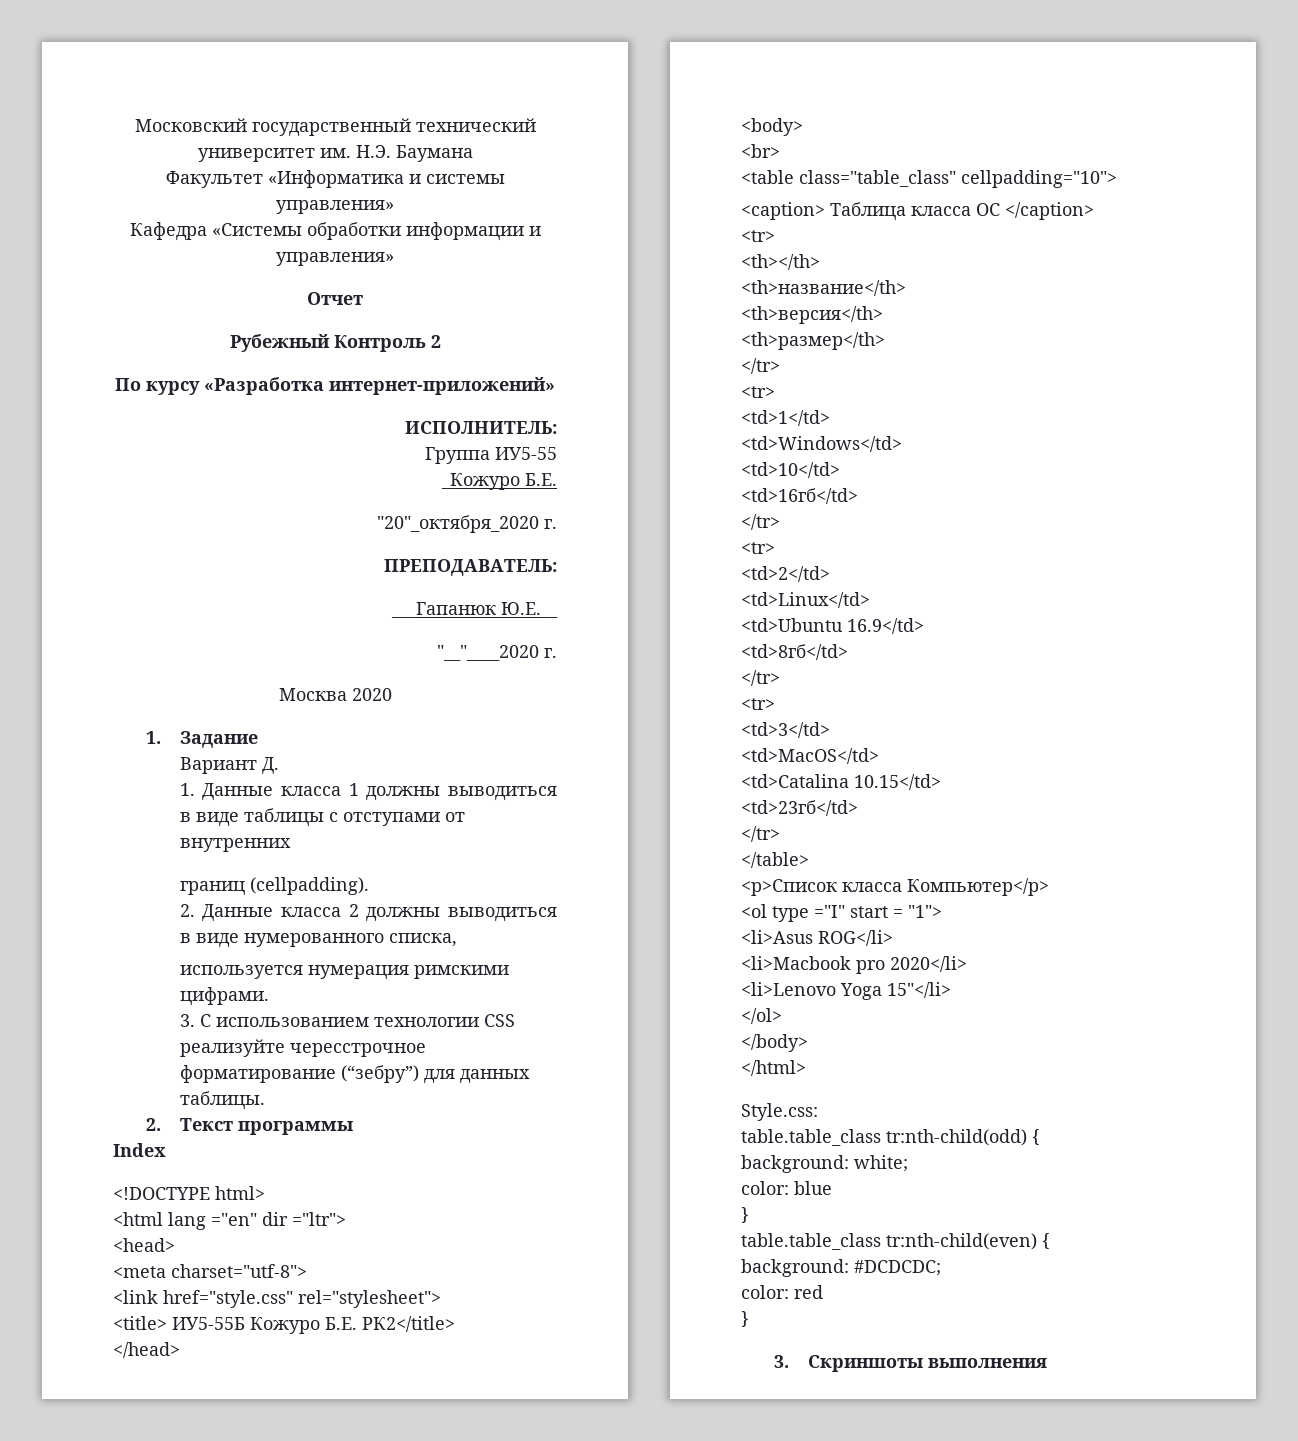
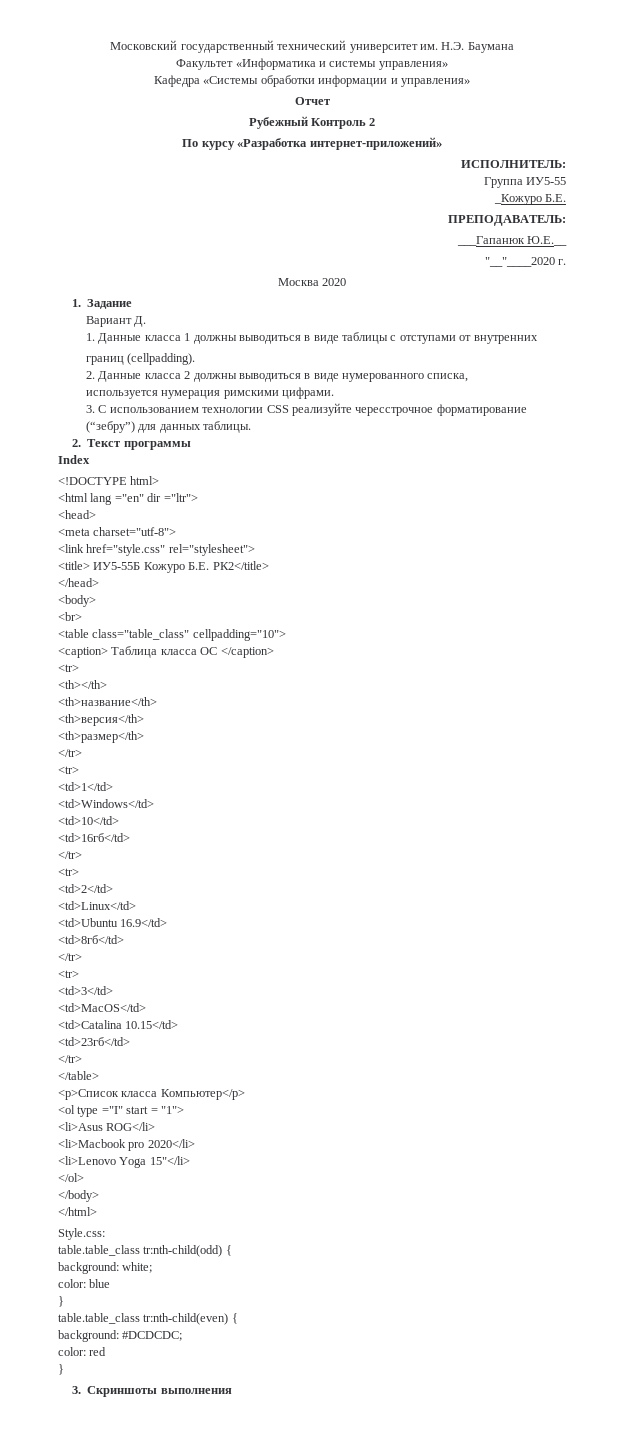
- "20"_октября_2020 г.

